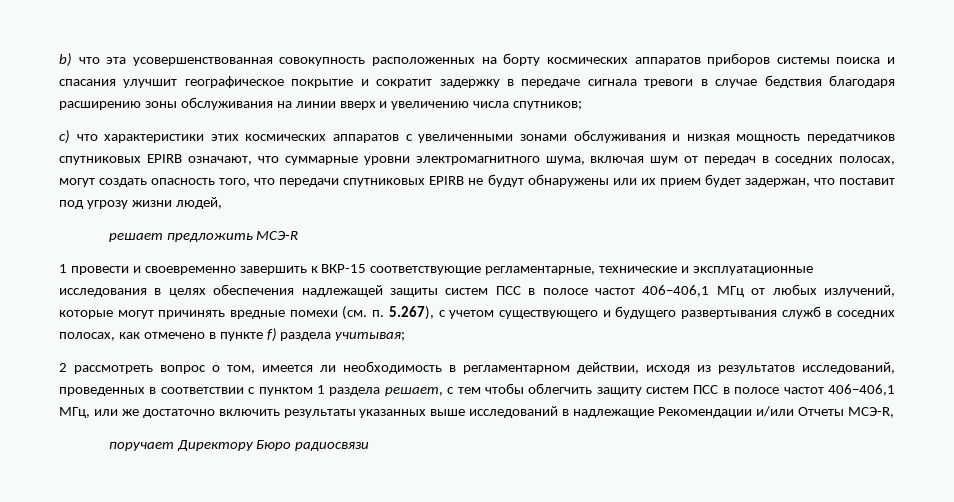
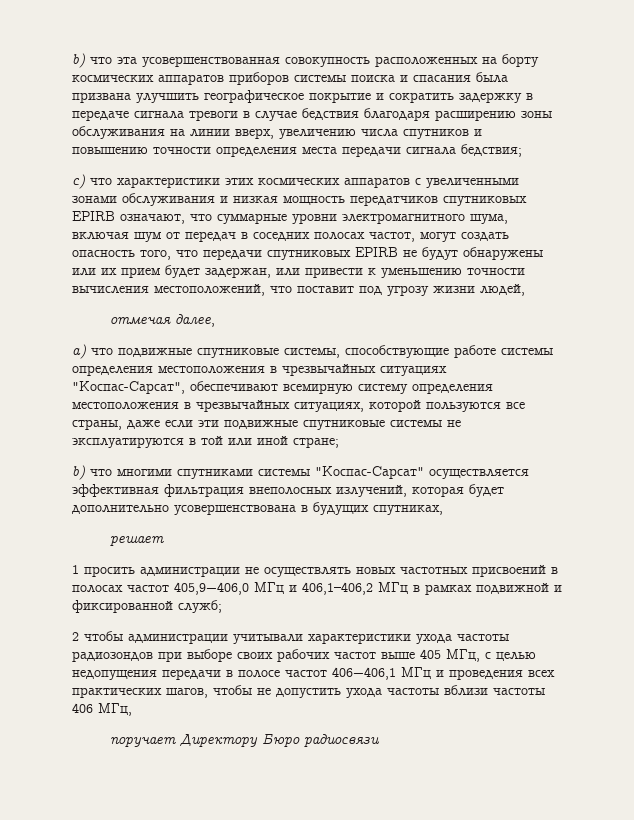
- b) что эта усовершенствованная совокупность расположенных на борту космических аппаратов приборов системы поиска и спасания улучшит географическое покрытие и сократит задержку в передаче сигнала тревоги в случае бедствия благодаря расширению зоны обслуживания на линии вверх и увеличению числа спутников;
+ b) что эта усовершенствованная совокупность расположенных на борту космических аппаратов приборов системы поиска и спасания была призвана улучшить географическое покрытие и сократить задержку в передаче сигнала тревоги в случае бедствия благодаря расширению зоны обслуживания на линии вверх, увеличению числа спутников и повышению точности определения места передачи сигнала бедствия;
- c) что характеристики этих космических аппаратов с увеличенными зонами обслуживания и низкая мощность передатчиков спутниковых EPIRB означают, что суммарные уровни электромагнитного шума, включая шум от передач в соседних полосах, могут создать опасность того, что передачи спутниковых EPIRB не будут обнаружены или их прием будет задержан, что поставит под угрозу жизни людей,
+ c) что характеристики этих космических аппаратов с увеличенными зонами обслуживания и низкая мощность передатчиков спутниковых EPIRB означают, что суммарные уровни электромагнитного шума, включая шум от передач в соседних полосах частот, могут создать опасность того, что передачи спутниковых EPIRB не будут обнаружены или их прием будет задержан, или привести к уменьшению точности вычисления местоположений, что поставит под угрозу жизни людей,
+ отмечая далее,
+ a) что подвижные спутниковые системы, способствующие работе системы определения местоположения в чрезвычайных ситуациях "Коспас-Сарсат", обеспечивают всемирную систему определения местоположения в чрезвычайных ситуациях, которой пользуются все страны, даже если эти подвижные спутниковые системы не эксплуатируются в той или иной стране;
+ b) что многими спутниками системы "Коспас-Сарсат" осуществляется эффективная фильтрация внеполосных излучений, которая будет дополнительно усовершенствована в будущих спутниках,
- решает предложить МСЭ-R
- 1 провести и своевременно завершить к ВКР-15 соответствующие регламентарные, технические и эксплуатационные исследования в целях обеспечения надлежащей защиты систем ПСС в полосе частот 406−406,1 МГц от любых излучений, которые могут причинять вредные помехи (см. п. 5.267), с учетом существующего и будущего развертывания служб в соседних полосах, как отмечено в пункте f) раздела учитывая;
- 2 рассмотреть вопрос о том, имеется ли необходимость в регламентарном действии, исходя из результатов исследований, проведенных в соответствии с пунктом 1 раздела решает, с тем чтобы облегчить защиту систем ПСС в полосе частот 406−406,1 МГц, или же достаточно включить результаты указанных выше исследований в надлежащие Рекомендации и/или Отчеты МСЭ-R,
+ решает
+ 1 просить администрации не осуществлять новых частотных присвоений в полосах частот 405,9−406,0 МГц и 406,1–406,2 МГц в рамках подвижной и фиксированной служб;
+ 2 чтобы администрации учитывали характеристики ухода частоты радиозондов при выборе своих рабочих частот выше 405 МГц, с целью недопущения передачи в полосе частот 406−406,1 МГц и проведения всех практических шагов, чтобы не допустить ухода частоты вблизи частоты 406 МГц,

